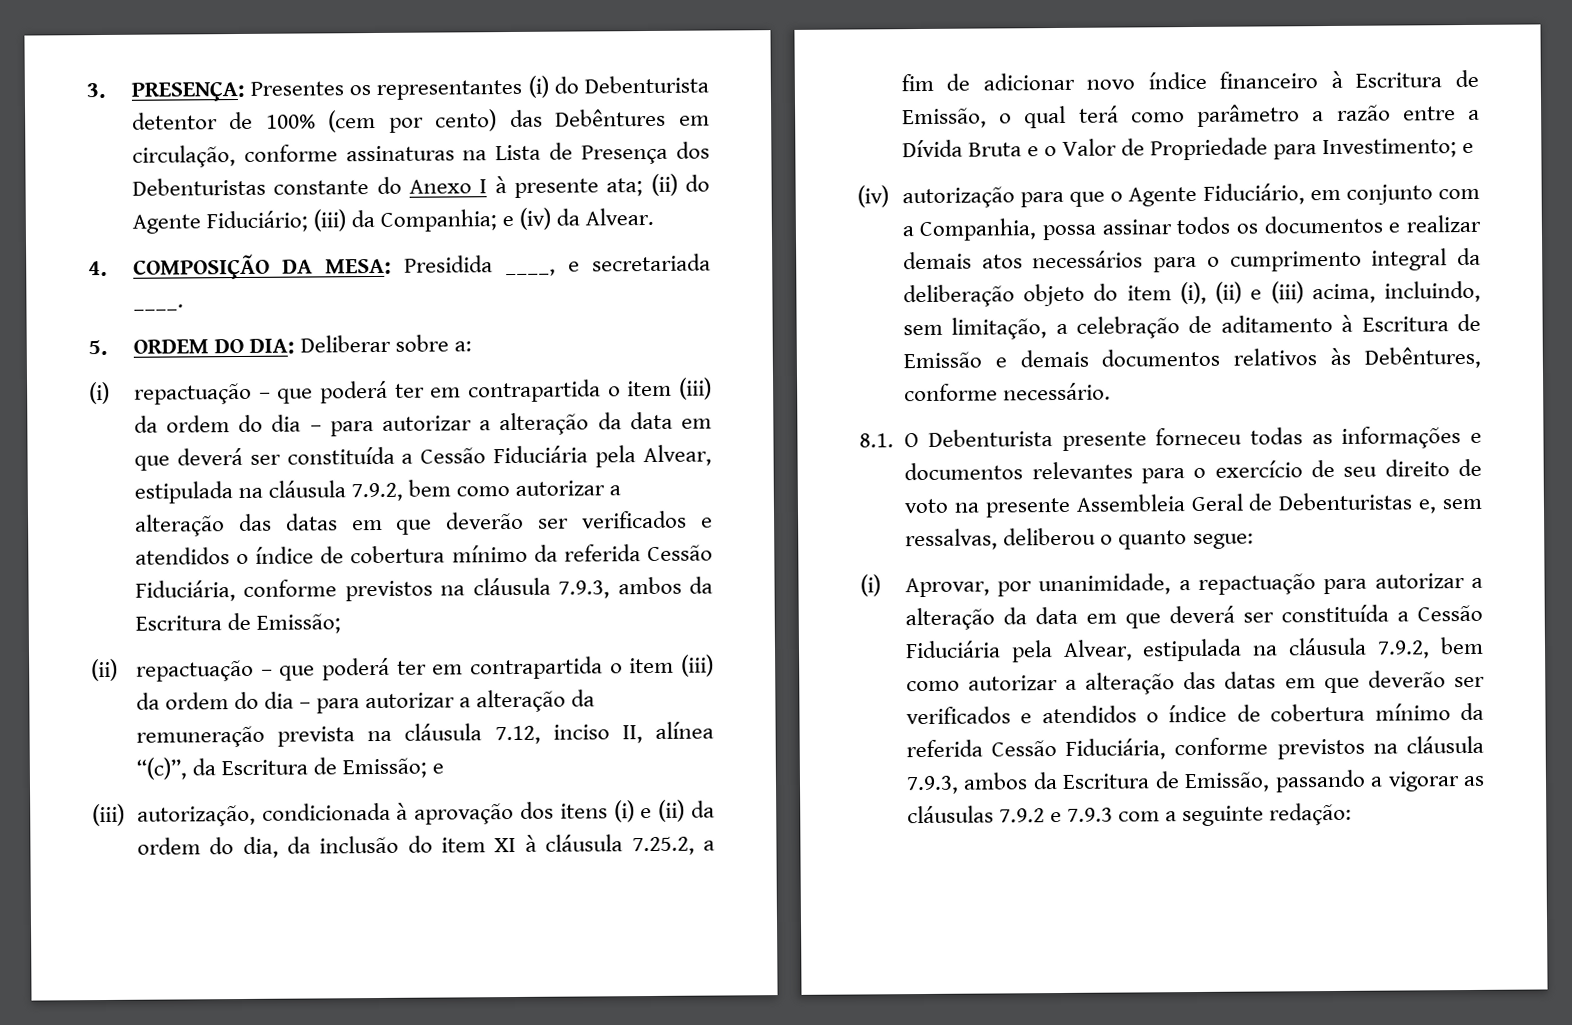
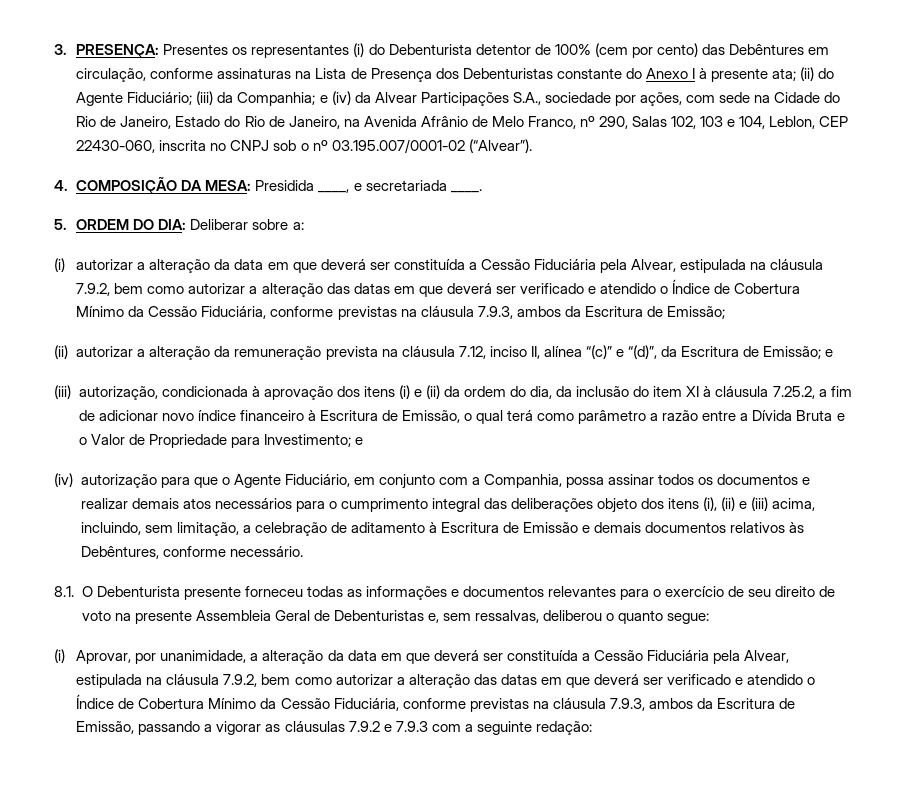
- 3. PRESENÇA: Presentes os representantes (i) do Debenturista detentor de 100% (cem por cento) das Debêntures em circulação, conforme assinaturas na Lista de Presença dos Debenturistas constante do Anexo I à presente ata; (ii) do Agente Fiduciário; (iii) da Companhia; e (iv) da Alvear.
+ 3. PRESENÇA: Presentes os representantes (i) do Debenturista detentor de 100% (cem por cento) das Debêntures em circulação, conforme assinaturas na Lista de Presença dos Debenturistas constante do Anexo I à presente ata; (ii) do Agente Fiduciário; (iii) da Companhia; e (iv) da Alvear Participações S.A., sociedade por ações, com sede na Cidade do Rio de Janeiro, Estado do Rio de Janeiro, na Avenida Afrânio de Melo Franco, nº 290, Salas 102, 103 e 104, Leblon, CEP 22430-060, inscrita no CNPJ sob o nº 03.195.007/0001-02 (“Alvear”).
- (i) repactuação – que poderá ter em contrapartida o item (iii) da ordem do dia – para autorizar a alteração da data em que deverá ser constituída a Cessão Fiduciária pela Alvear, estipulada na cláusula 7.9.2, bem como autorizar a alteração das datas em que deverão ser verificados e atendidos o índice de cobertura mínimo da referida Cessão Fiduciária, conforme previstos na cláusula 7.9.3, ambos da Escritura de Emissão;
+ (i) autorizar a alteração da data em que deverá ser constituída a Cessão Fiduciária pela Alvear, estipulada na cláusula 7.9.2, bem como autorizar a alteração das datas em que deverá ser verificado e atendido o Índice de Cobertura Mínimo da Cessão Fiduciária, conforme previstas na cláusula 7.9.3, ambos da Escritura de Emissão;
- (ii) repactuação – que poderá ter em contrapartida o item (iii) da ordem do dia – para autorizar a alteração da remuneração prevista na cláusula 7.12, inciso II, alínea “(c)”, da Escritura de Emissão; e
+ (ii) autorizar a alteração da remuneração prevista na cláusula 7.12, inciso II, alínea “(c)” e “(d)”, da Escritura de Emissão; e
- (iv) autorização para que o Agente Fiduciário, em conjunto com a Companhia, possa assinar todos os documentos e realizar demais atos necessários para o cumprimento integral da deliberação objeto do item (i), (ii) e (iii) acima, incluindo, sem limitação, a celebração de aditamento à Escritura de Emissão e demais documentos relativos às Debêntures, conforme necessário.
+ (iv) autorização para que o Agente Fiduciário, em conjunto com a Companhia, possa assinar todos os documentos e realizar demais atos necessários para o cumprimento integral das deliberações objeto dos itens (i), (ii) e (iii) acima, incluindo, sem limitação, a celebração de aditamento à Escritura de Emissão e demais documentos relativos às Debêntures, conforme necessário.
- (i) Aprovar, por unanimidade, a repactuação para autorizar a alteração da data em que deverá ser constituída a Cessão Fiduciária pela Alvear, estipulada na cláusula 7.9.2, bem como autorizar a alteração das datas em que deverão ser verificados e atendidos o índice de cobertura mínimo da referida Cessão Fiduciária, conforme previstos na cláusula 7.9.3, ambos da Escritura de Emissão, passando a vigorar as cláusulas 7.9.2 e 7.9.3 com a seguinte redação:
+ (i) Aprovar, por unanimidade, a alteração da data em que deverá ser constituída a Cessão Fiduciária pela Alvear, estipulada na cláusula 7.9.2, bem como autorizar a alteração das datas em que deverá ser verificado e atendido o Índice de Cobertura Mínimo da Cessão Fiduciária, conforme previstas na cláusula 7.9.3, ambos da Escritura de Emissão, passando a vigorar as cláusulas 7.9.2 e 7.9.3 com a seguinte redação:

